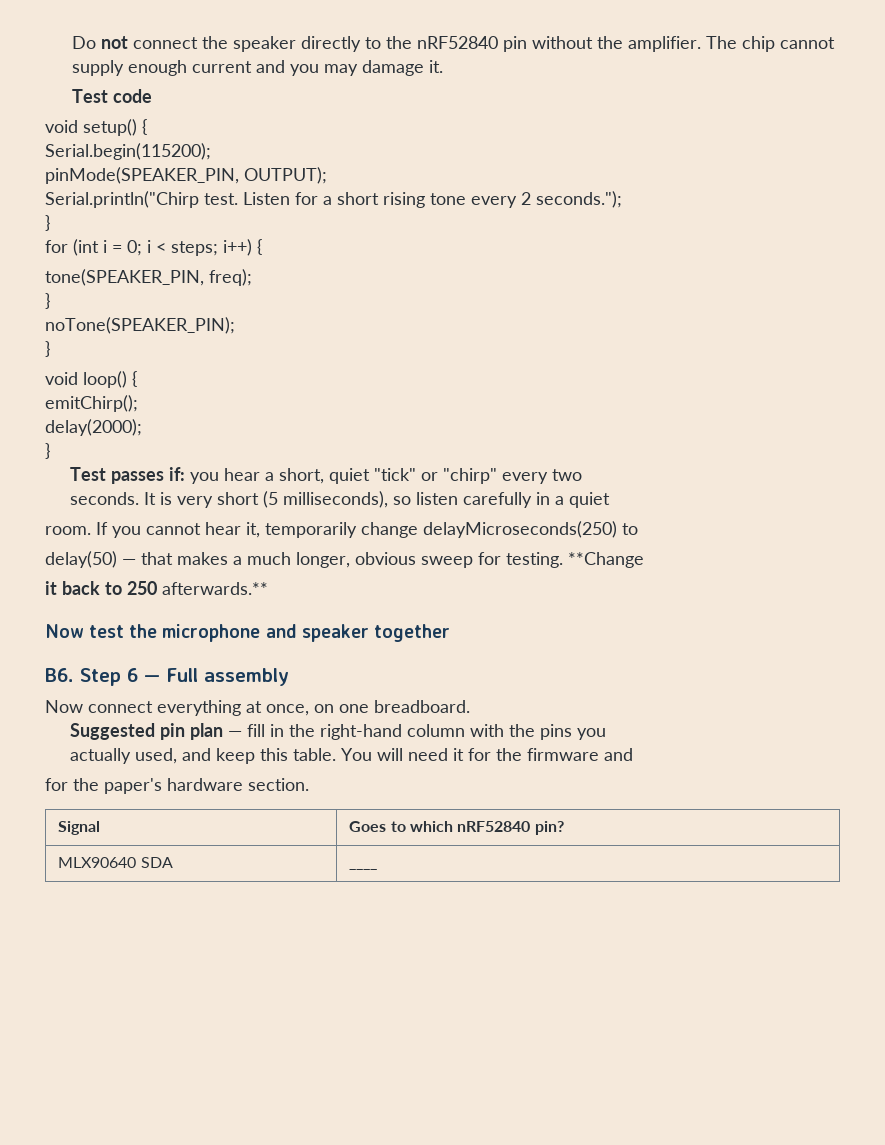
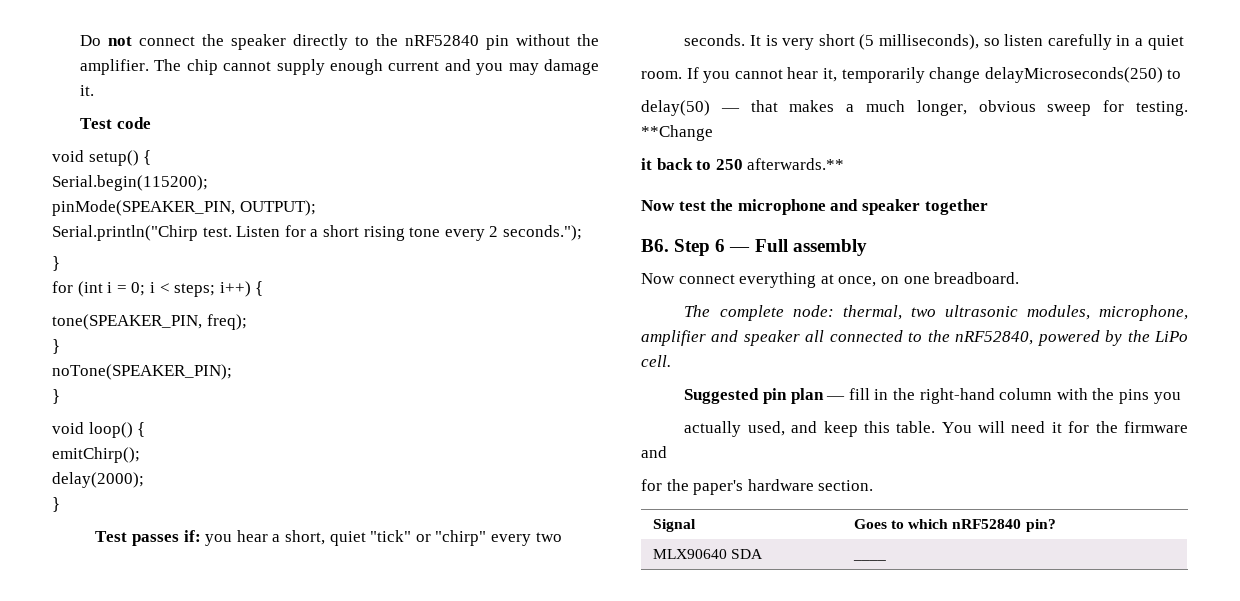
+ The complete node: thermal, two ultrasonic modules, microphone, amplifier and speaker all connected to the nRF52840, powered by the LiPo cell.

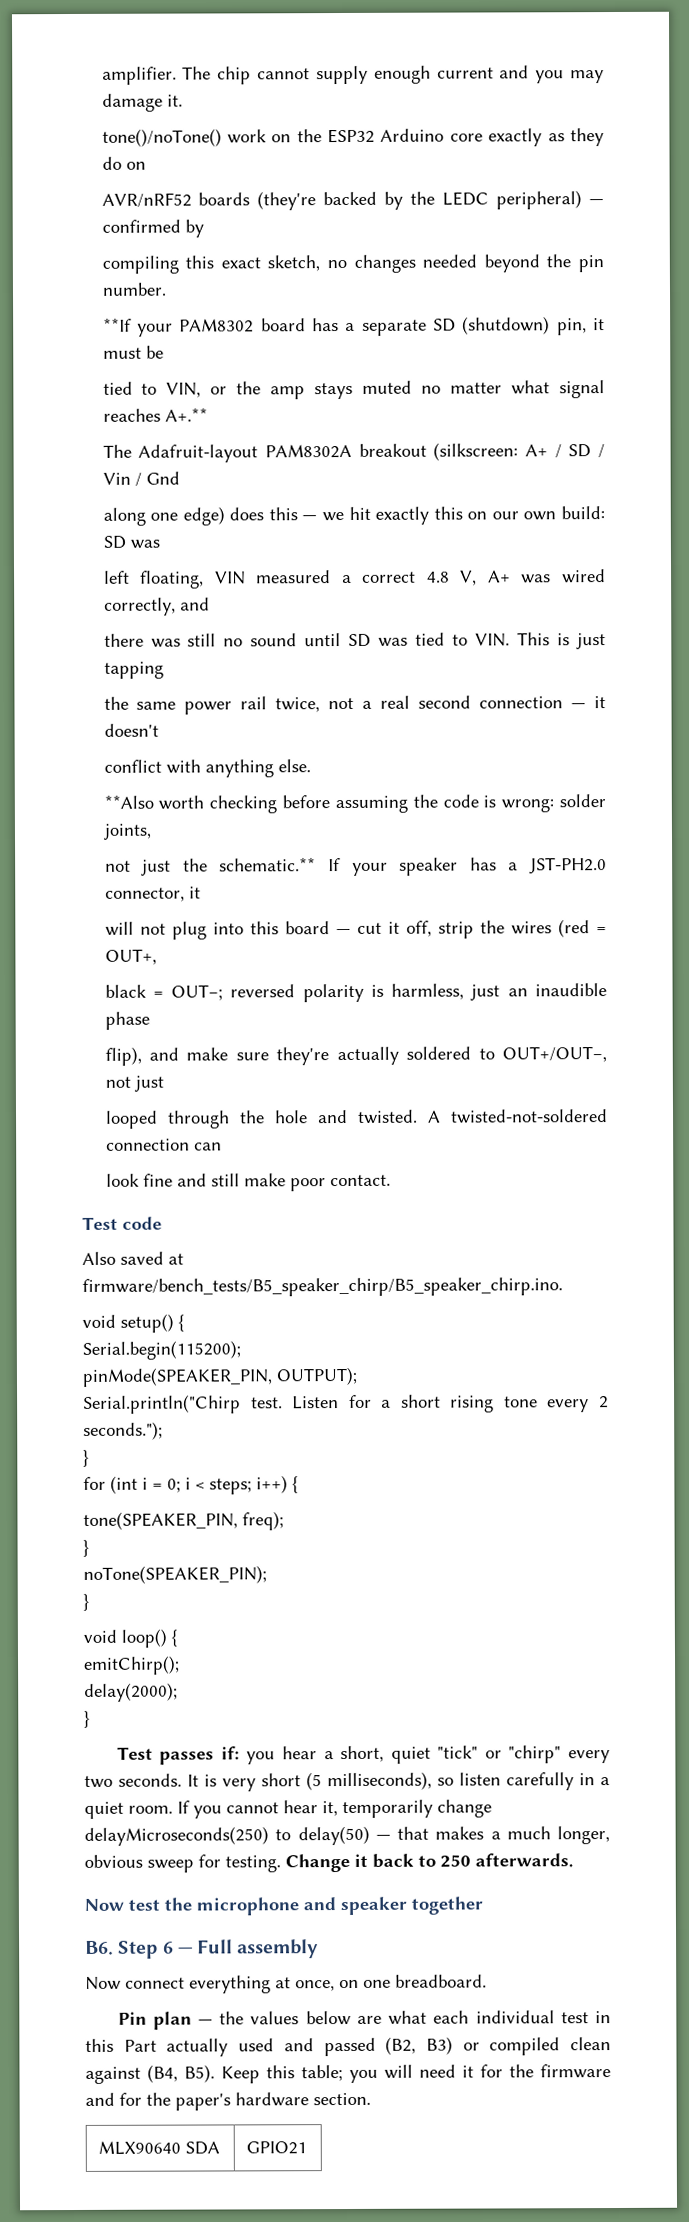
- Do not connect the speaker directly to the nRF52840 pin without the amplifier.
+ amplifier.
+ tone()/noTone() work on the ESP32 Arduino core exactly as they do on
+ AVR/nRF52 boards (they're backed by the LEDC peripheral) — confirmed by
+ compiling this exact sketch, no changes needed beyond the pin number.
+ **If your PAM8302 board has a separate SD (shutdown) pin, it must be
+ tied to VIN, or the amp stays muted no matter what signal reaches A+.**
+ The Adafruit-layout PAM8302A breakout (silkscreen: A+ / SD / Vin / Gnd
+ along one edge) does this — we hit exactly this on our own build: SD was
+ left floating, VIN measured a correct 4.8 V, A+ was wired correctly, and
+ there was still no sound until SD was tied to VIN. This is just tapping
+ the same power rail twice, not a real second connection — it doesn't
+ conflict with anything else.
+ **Also worth checking before assuming the code is wrong: solder joints,
+ not just the schematic.** If your speaker has a JST-PH2.0 connector, it
+ will not plug into this board — cut it off, strip the wires (red = OUT+,
+ black = OUT−; reversed polarity is harmless, just an inaudible phase
+ flip), and make sure they're actually soldered to OUT+/OUT−, not just
+ looped through the hole and twisted. A twisted-not-soldered connection can
+ look fine and still make poor contact.
  Test code
+ Also saved at firmware/bench_tests/B5_speaker_chirp/B5_speaker_chirp.ino.
- Test passes if: you hear a short, quiet "tick" or "chirp" every two
- seconds.
+ Test passes if: you hear a short, quiet "tick" or "chirp" every two seconds.
- It is very short (5 milliseconds), so listen carefully in a quiet
- room.
+ It is very short (5 milliseconds), so listen carefully in a quiet room.
- If you cannot hear it, temporarily change delayMicroseconds(250) to
- delay(50) — that makes a much longer, obvious sweep for testing.
+ If you cannot hear it, temporarily change delayMicroseconds(250) to delay(50) — that makes a much longer, obvious sweep for testing.
- **Change
- it back to 250 afterwards.**
+ Change it back to 250 afterwards.
- The complete node: thermal, two ultrasonic modules, microphone, amplifier and speaker all connected to the nRF52840, powered by the LiPo cell.
- Suggested pin plan — fill in the right-hand column with the pins you
- actually used, and keep this table. You will need it for the firmware and
- for the paper's hardware section.
+ Pin plan — the values below are what each individual test in this Part actually used and passed (B2, B3) or compiled clean against (B4, B5). Keep this table; you will need it for the firmware and for the paper's hardware section.
- Signal | Goes to which nRF52840 pin?
- MLX90640 SDA | ____
+ MLX90640 SDA | GPIO21

